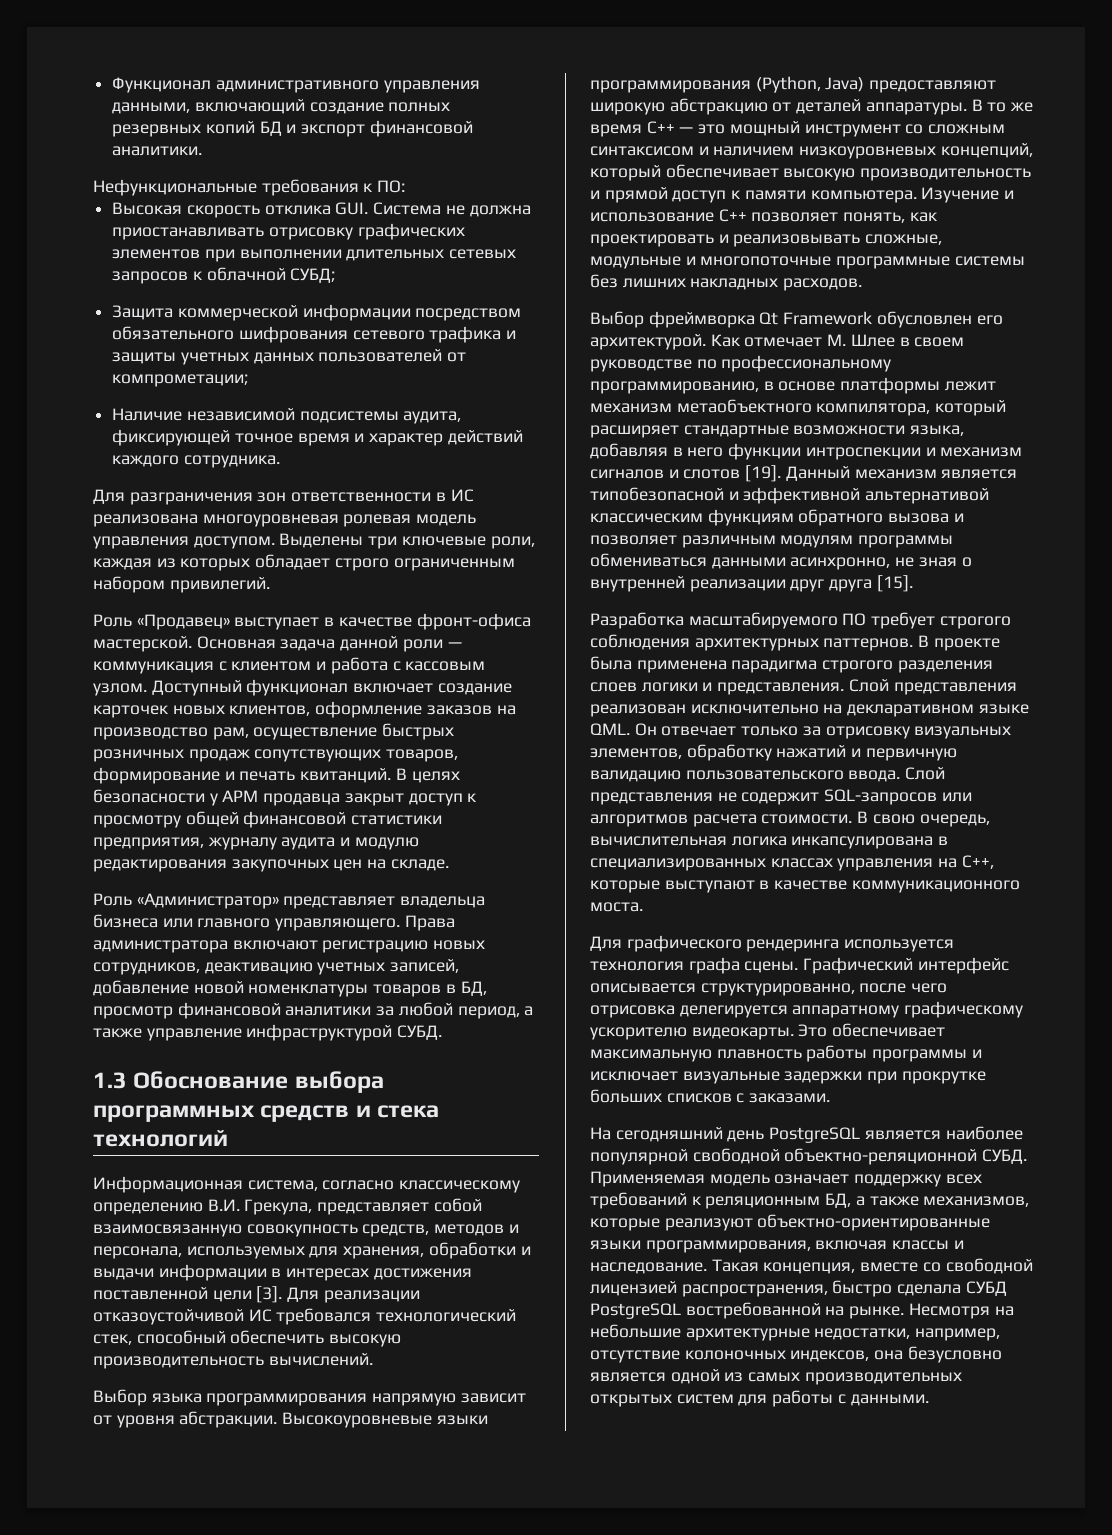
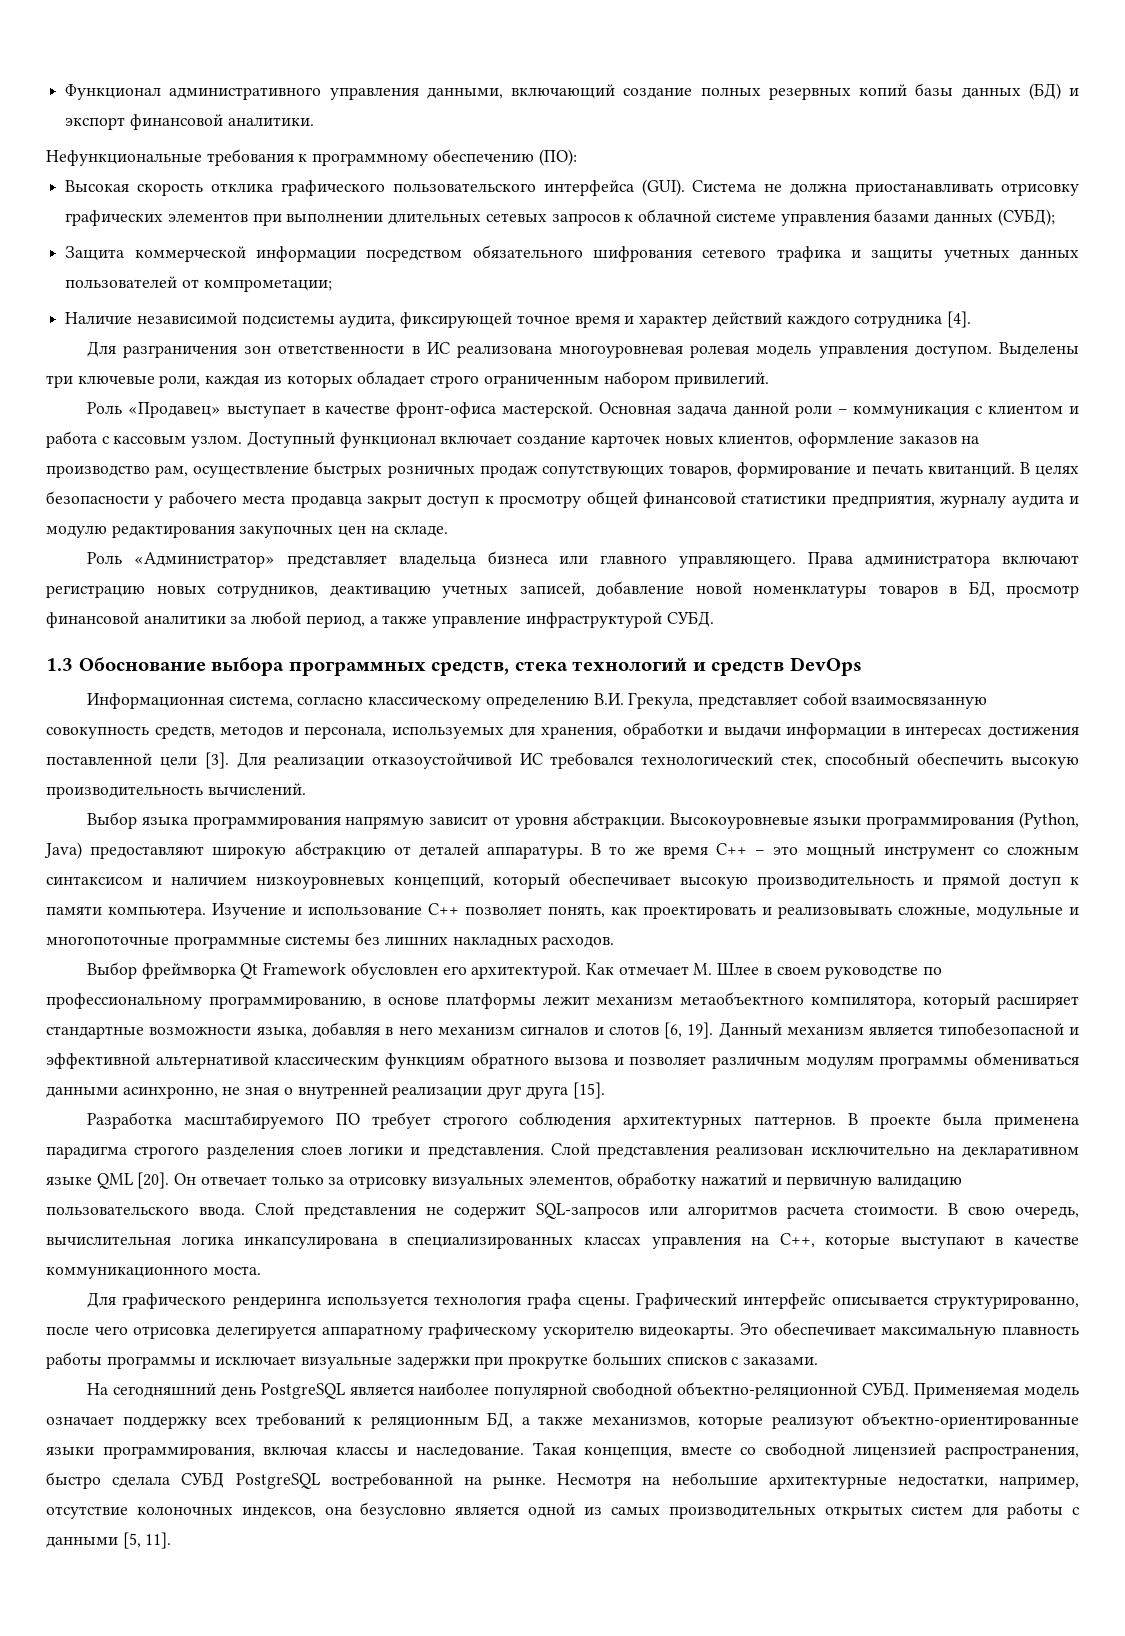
- Функционал административного управления данными, включающий создание полных резервных копий БД и экспорт финансовой аналитики.
+ Функционал административного управления данными, включающий создание полных резервных копий базы данных (БД) и экспорт финансовой аналитики.
- Нефункциональные требования к ПО:
+ Нефункциональные требования к программному обеспечению (ПО):
- Высокая скорость отклика GUI. Система не должна приостанавливать отрисовку графических элементов при выполнении длительных сетевых запросов к облачной СУБД;
+ Высокая скорость отклика графического пользовательского интерфейса (GUI). Система не должна приостанавливать отрисовку графических элементов при выполнении длительных сетевых запросов к облачной системе управления базами данных (СУБД);
- Наличие независимой подсистемы аудита, фиксирующей точное время и характер действий каждого сотрудника.
+ Наличие независимой подсистемы аудита, фиксирующей точное время и характер действий каждого сотрудника [4].
- Основная задача данной роли — коммуникация с клиентом и работа с кассовым узлом.
+ Основная задача данной роли – коммуникация с клиентом и работа с кассовым узлом.
- В целях безопасности у АРМ продавца закрыт доступ к просмотру общей финансовой статистики предприятия, журналу аудита и модулю редактирования закупочных цен на складе.
+ В целях безопасности у рабочего места продавца закрыт доступ к просмотру общей финансовой статистики предприятия, журналу аудита и модулю редактирования закупочных цен на складе.
- 1.3 Обоснование выбора программных средств и стека технологий
+ 1.3 Обоснование выбора программных средств, стека технологий и средств DevOps
- В то же время C++ — это мощный инструмент со сложным синтаксисом и наличием низкоуровневых концепций, который обеспечивает высокую производительность и прямой доступ к памяти компьютера.
+ В то же время C++ – это мощный инструмент со сложным синтаксисом и наличием низкоуровневых концепций, который обеспечивает высокую производительность и прямой доступ к памяти компьютера.
- Как отмечает М. Шлее в своем руководстве по профессиональному программированию, в основе платформы лежит механизм метаобъектного компилятора, который расширяет стандартные возможности языка, добавляя в него функции интроспекции и механизм сигналов и слотов [19].
+ Как отмечает М. Шлее в своем руководстве по профессиональному программированию, в основе платформы лежит механизм метаобъектного компилятора, который расширяет стандартные возможности языка, добавляя в него механизм сигналов и слотов [6, 19].
- Слой представления реализован исключительно на декларативном языке QML. Он отвечает только за отрисовку визуальных элементов, обработку нажатий и первичную валидацию пользовательского ввода.
+ Слой представления реализован исключительно на декларативном языке QML [20]. Он отвечает только за отрисовку визуальных элементов, обработку нажатий и первичную валидацию пользовательского ввода.
- Несмотря на небольшие архитектурные недостатки, например, отсутствие колоночных индексов, она безусловно является одной из самых производительных открытых систем для работы с данными.
+ Несмотря на небольшие архитектурные недостатки, например, отсутствие колоночных индексов, она безусловно является одной из самых производительных открытых систем для работы с данными [5, 11].

